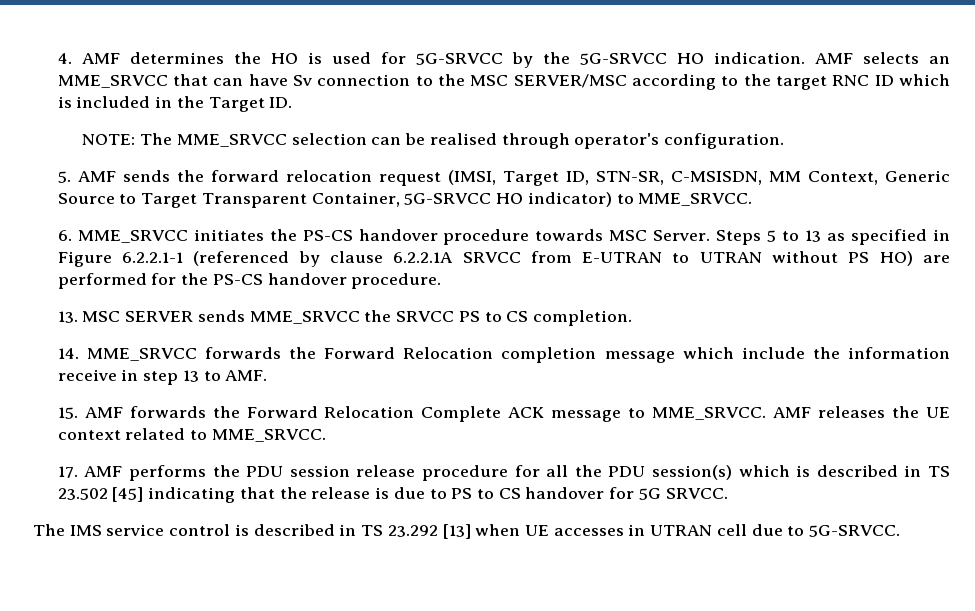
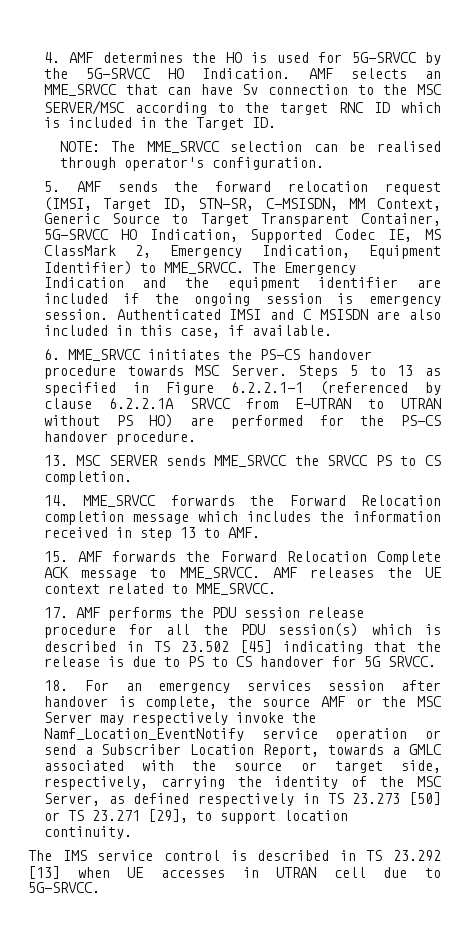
- 4. AMF determines the HO is used for 5G-SRVCC by the 5G-SRVCC HO indication.
+ 4. AMF determines the HO is used for 5G-SRVCC by the 5G-SRVCC HO Indication.
- 5. AMF sends the forward relocation request (IMSI, Target ID, STN-SR, C-MSISDN, MM Context, Generic Source to Target Transparent Container, 5G-SRVCC HO indicator) to MME_SRVCC.
+ 5. AMF sends the forward relocation request (IMSI, Target ID, STN-SR, C-MSISDN, MM Context, Generic Source to Target Transparent Container, 5G-SRVCC HO Indication, Supported Codec IE, MS ClassMark 2, Emergency Indication, Equipment Identifier) to MME_SRVCC. The Emergency Indication and the equipment identifier are included if the ongoing session is emergency session. Authenticated IMSI and C MSISDN are also included in this case, if available.
- 14. MME_SRVCC forwards the Forward Relocation completion message which include the information receive in step 13 to AMF.
+ 14. MME_SRVCC forwards the Forward Relocation completion message which includes the information received in step 13 to AMF.
+ 18. For an emergency services session after handover is complete, the source AMF or the MSC Server may respectively invoke the Namf_Location_EventNotify service operation or send a Subscriber Location Report, towards a GMLC associated with the source or target side, respectively, carrying the identity of the MSC Server, as defined respectively in TS 23.273 [50] or TS 23.271 [29], to support location continuity.

